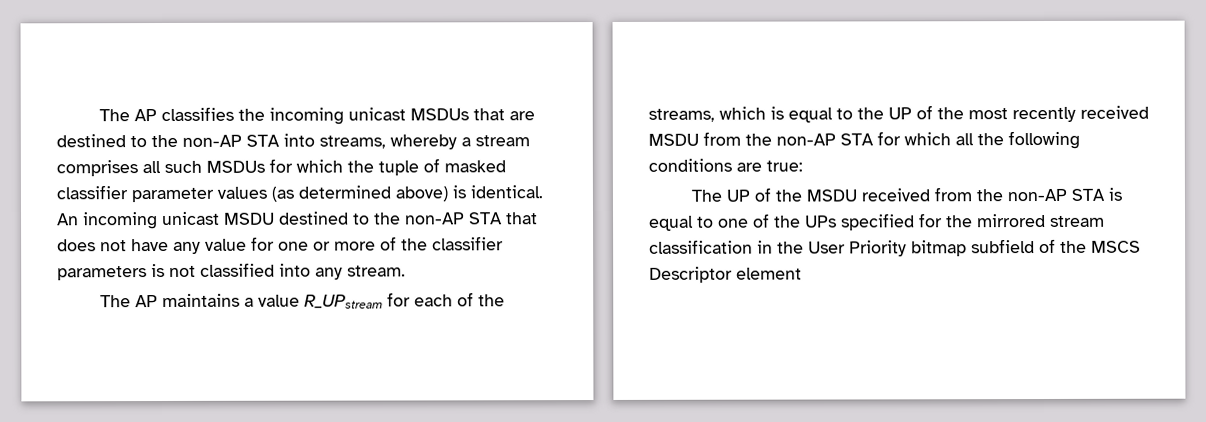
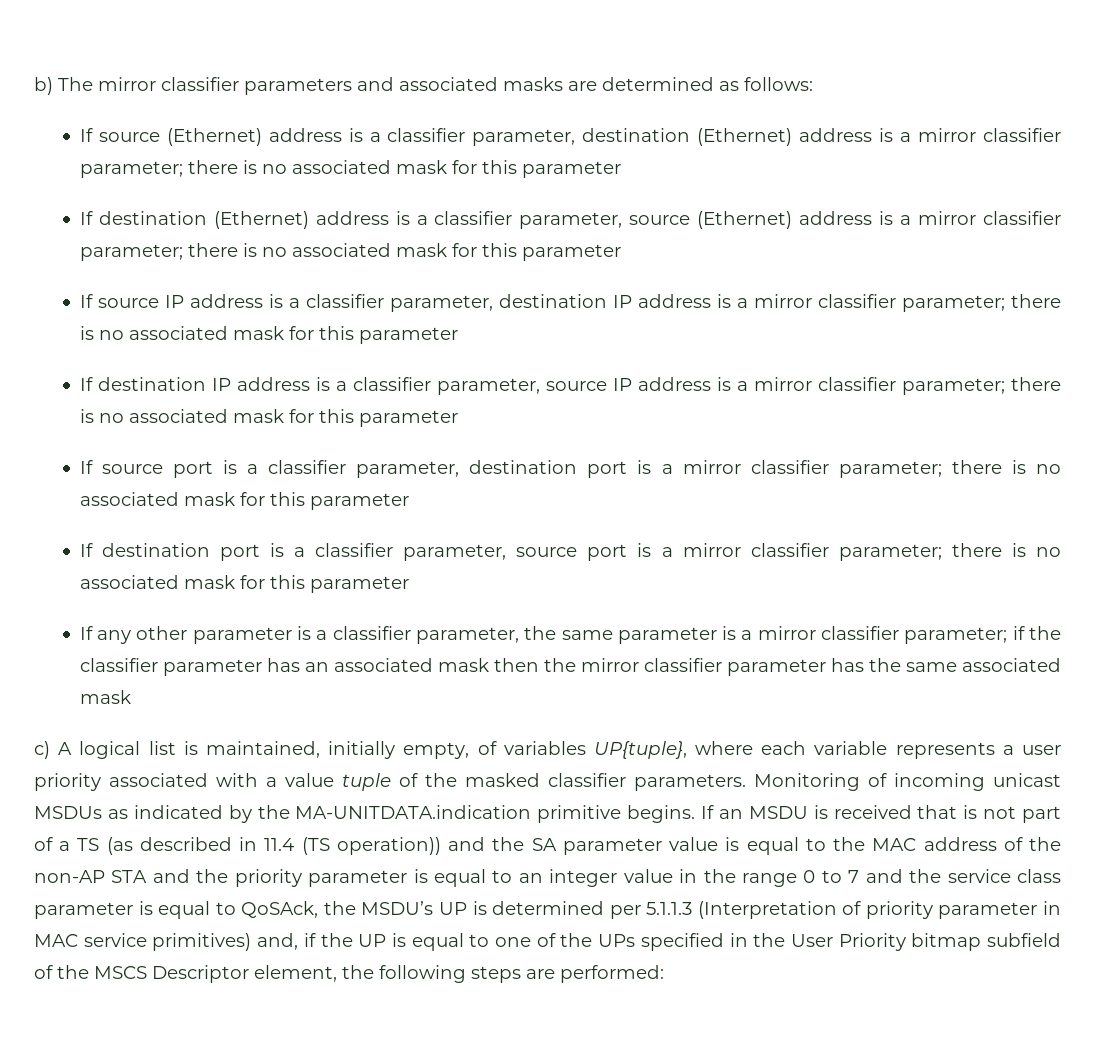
- The AP classifies the incoming unicast MSDUs that are destined to the non-AP STA into streams, whereby a stream comprises all such MSDUs for which the tuple of masked classifier parameter values (as determined above) is identical. An incoming unicast MSDU destined to the non-AP STA that does not have any value for one or more of the classifier parameters is not classified into any stream.
- The AP maintains a value R_UPstream for each of the streams, which is equal to the UP of the most recently received MSDU from the non-AP STA for which all the following conditions are true:
- The UP of the MSDU received from the non-AP STA is equal to one of the UPs specified for the mirrored stream classification in the User Priority bitmap subfield of the MSCS Descriptor element
+ b) The mirror classifier parameters and associated masks are determined as follows:
+ If source (Ethernet) address is a classifier parameter, destination (Ethernet) address is a mirror classifier parameter; there is no associated mask for this parameter
+ If destination (Ethernet) address is a classifier parameter, source (Ethernet) address is a mirror classifier parameter; there is no associated mask for this parameter
+ If source IP address is a classifier parameter, destination IP address is a mirror classifier parameter; there is no associated mask for this parameter
+ If destination IP address is a classifier parameter, source IP address is a mirror classifier parameter; there is no associated mask for this parameter
+ If source port is a classifier parameter, destination port is a mirror classifier parameter; there is no associated mask for this parameter
+ If destination port is a classifier parameter, source port is a mirror classifier parameter; there is no associated mask for this parameter
+ If any other parameter is a classifier parameter, the same parameter is a mirror classifier parameter; if the classifier parameter has an associated mask then the mirror classifier parameter has the same associated mask
+ c) A logical list is maintained, initially empty, of variables UP{tuple}, where each variable represents a user priority associated with a value tuple of the masked classifier parameters. Monitoring of incoming unicast MSDUs as indicated by the MA-UNITDATA.indication primitive begins. If an MSDU is received that is not part of a TS (as described in 11.4 (TS operation)) and the SA parameter value is equal to the MAC address of the non-AP STA and the priority parameter is equal to an integer value in the range 0 to 7 and the service class parameter is equal to QoSAck, the MSDU’s UP is determined per 5.1.1.3 (Interpretation of priority parameter in MAC service primitives) and, if the UP is equal to one of the UPs specified in the User Priority bitmap subfield of the MSCS Descriptor element, the following steps are performed:

